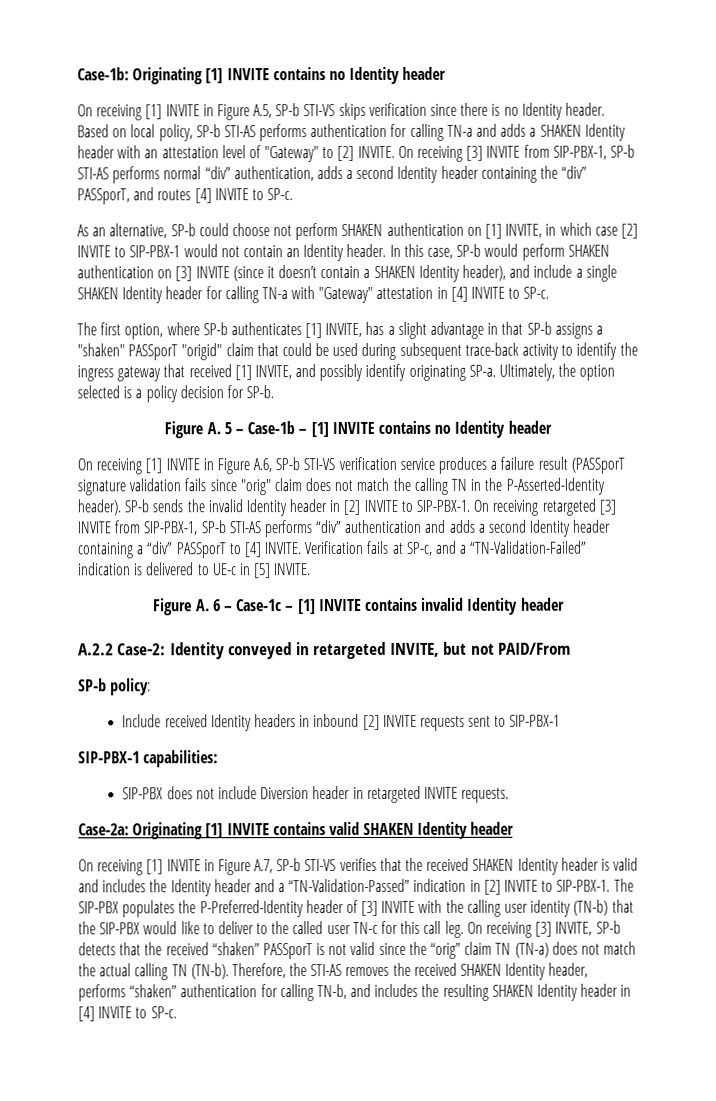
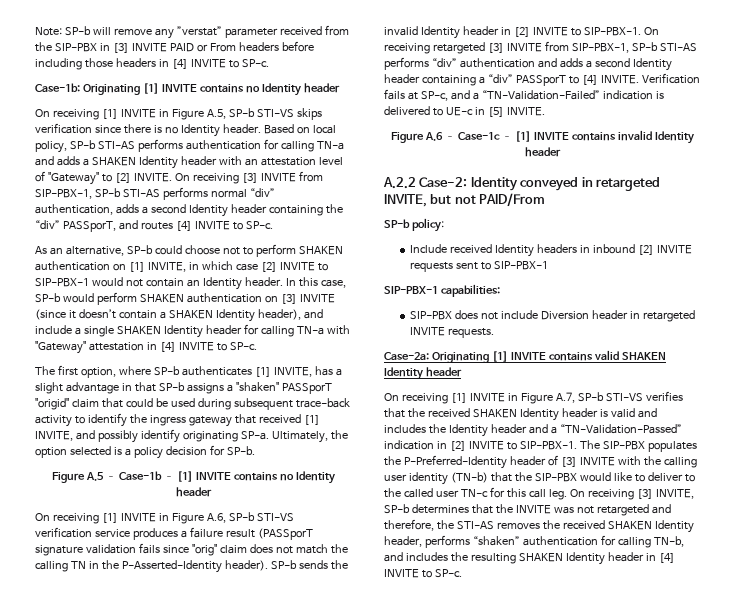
+ Note: SP-b will remove any ”verstat” parameter received from the SIP-PBX in [3] INVITE PAID or From headers before including those headers in [4] INVITE to SP-c.
- As an alternative, SP-b could choose not perform SHAKEN authentication on [1] INVITE, in which case [2] INVITE to SIP-PBX-1 would not contain an Identity header.
+ As an alternative, SP-b could choose not to perform SHAKEN authentication on [1] INVITE, in which case [2] INVITE to SIP-PBX-1 would not contain an Identity header.
- Figure A. 5 – Case-1b – [1] INVITE contains no Identity header
+ Figure A.5 – Case-1b – [1] INVITE contains no Identity header
- Figure A. 6 – Case-1c – [1] INVITE contains invalid Identity header
+ Figure A.6 – Case-1c – [1] INVITE contains invalid Identity header
- On receiving [3] INVITE, SP-b detects that the received “shaken” PASSporT is not valid since the “orig” claim TN (TN-a) does not match the actual calling TN (TN-b). Therefore, the STI-AS removes the received SHAKEN Identity header, performs “shaken” authentication for calling TN-b, and includes the resulting SHAKEN Identity header in [4] INVITE to SP-c.
+ On receiving [3] INVITE, SP-b determines that the INVITE was not retargeted and therefore, the STI-AS removes the received SHAKEN Identity header, performs “shaken” authentication for calling TN-b, and includes the resulting SHAKEN Identity header in [4] INVITE to SP-c.

